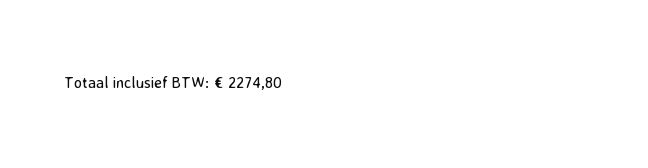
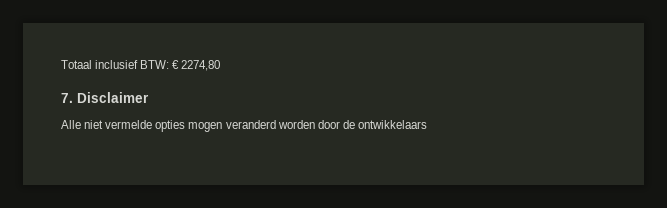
+ 7. Disclaimer
+ Alle niet vermelde opties mogen veranderd worden door de ontwikkelaars

